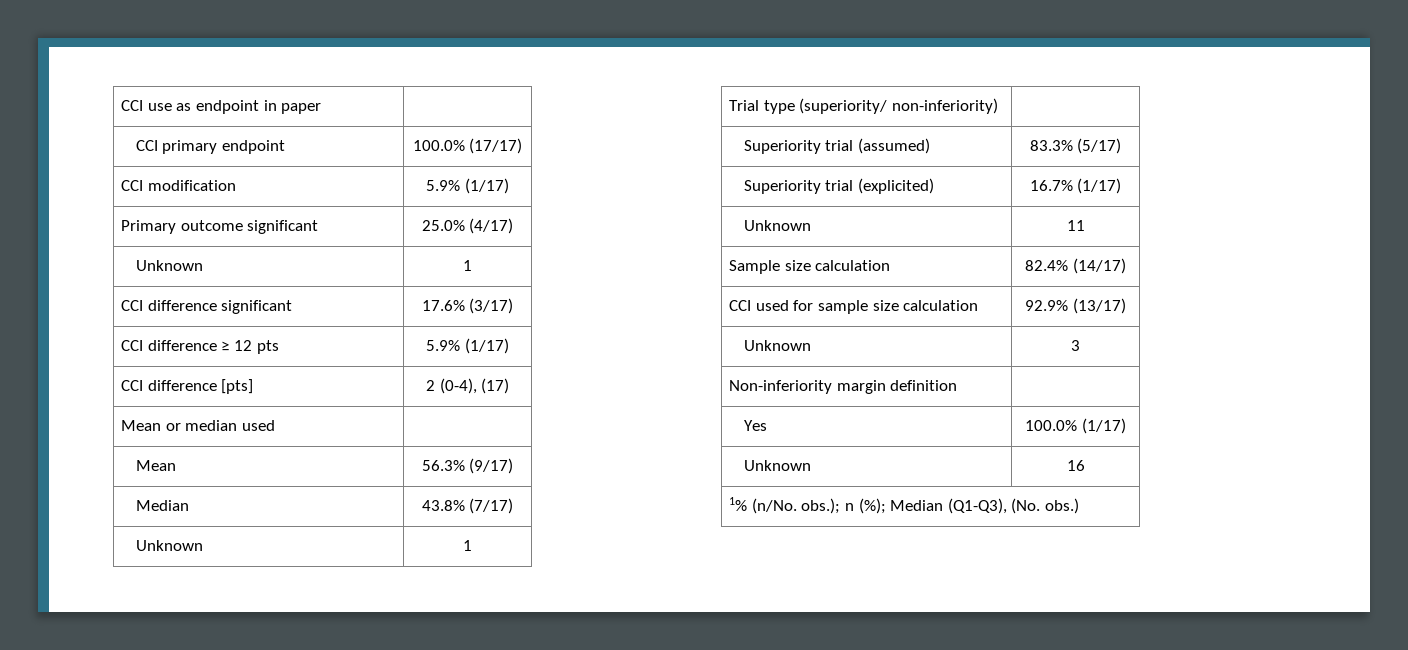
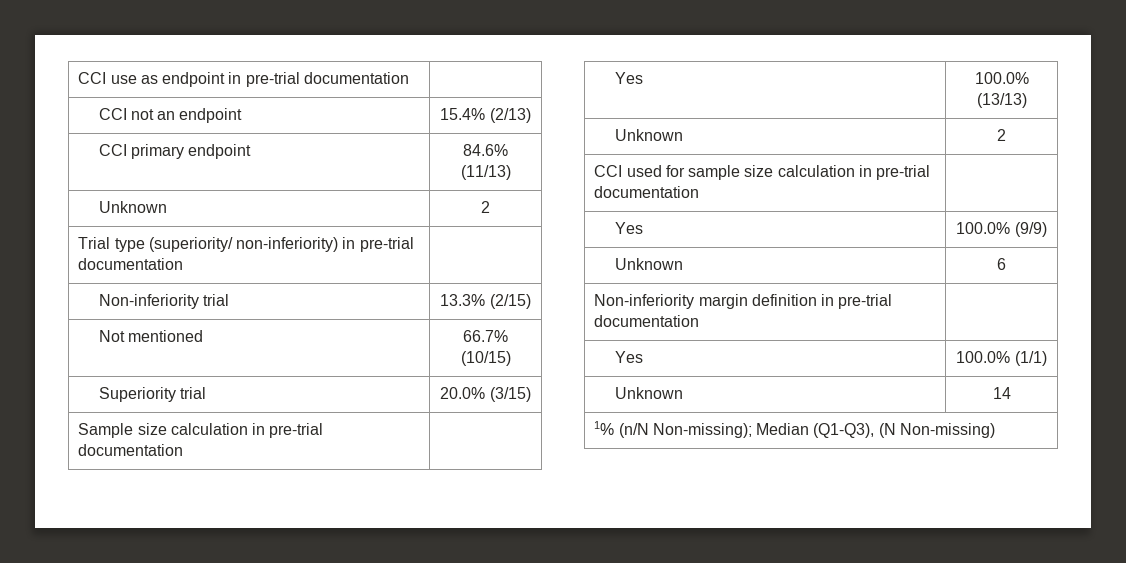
- CCI use as endpoint in paper |
- CCI primary endpoint | 100.0% (17/17)
- CCI modification | 5.9% (1/17)
- Primary outcome significant | 25.0% (4/17)
- Unknown | 1
- CCI difference significant | 17.6% (3/17)
- CCI difference ≥ 12 pts | 5.9% (1/17)
- CCI difference [pts] | 2 (0-4), (17)
- Mean or median used |
- Mean | 56.3% (9/17)
- Median | 43.8% (7/17)
- Unknown | 1
- Trial type (superiority/ non-inferiority) |
- Superiority trial (assumed) | 83.3% (5/17)
- Superiority trial (explicited) | 16.7% (1/17)
- Unknown | 11
- Sample size calculation | 82.4% (14/17)
+ CCI use as endpoint in pre-trial documentation |
+ CCI not an endpoint | 15.4% (2/13)
+ CCI primary endpoint | 84.6% (11/13)
+ Unknown | 2
+ Trial type (superiority/ non-inferiority) in pre-trial documentation |
+ Non-inferiority trial | 13.3% (2/15)
+ Not mentioned | 66.7% (10/15)
+ Superiority trial | 20.0% (3/15)
+ Sample size calculation in pre-trial documentation |
+ Yes | 100.0% (13/13)
+ Unknown | 2
- CCI used for sample size calculation | 92.9% (13/17)
- Unknown | 3
- Non-inferiority margin definition |
- Yes | 100.0% (1/17)
- Unknown | 16
- 1% (n/No. obs.); n (%); Median (Q1-Q3), (No. obs.)
+ CCI used for sample size calculation in pre-trial documentation |
+ Yes | 100.0% (9/9)
+ Unknown | 6
+ Non-inferiority margin definition in pre-trial documentation |
+ Yes | 100.0% (1/1)
+ Unknown | 14
+ 1% (n/N Non-missing); Median (Q1-Q3), (N Non-missing)

